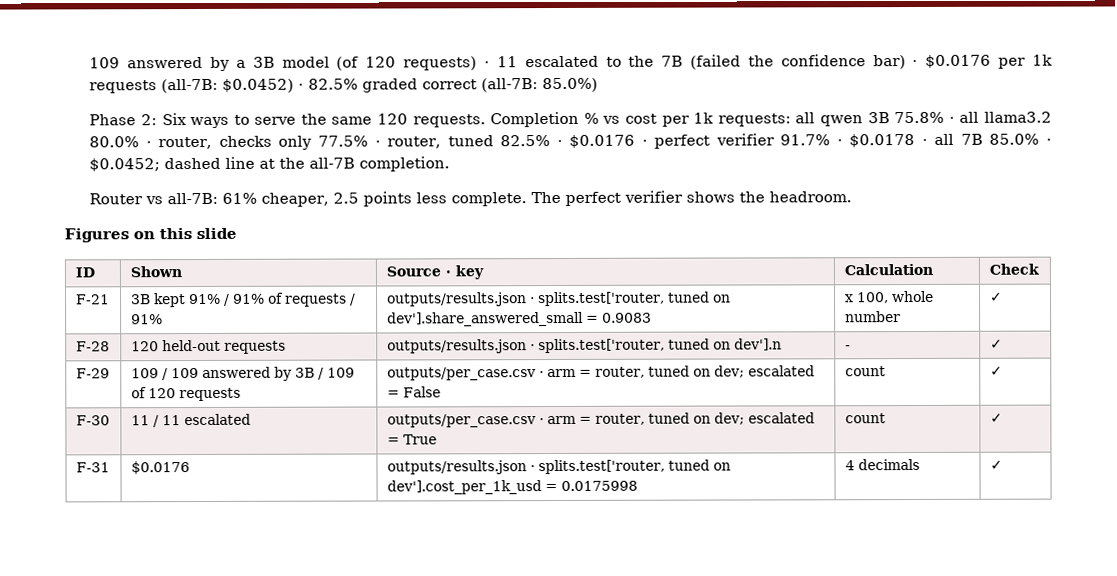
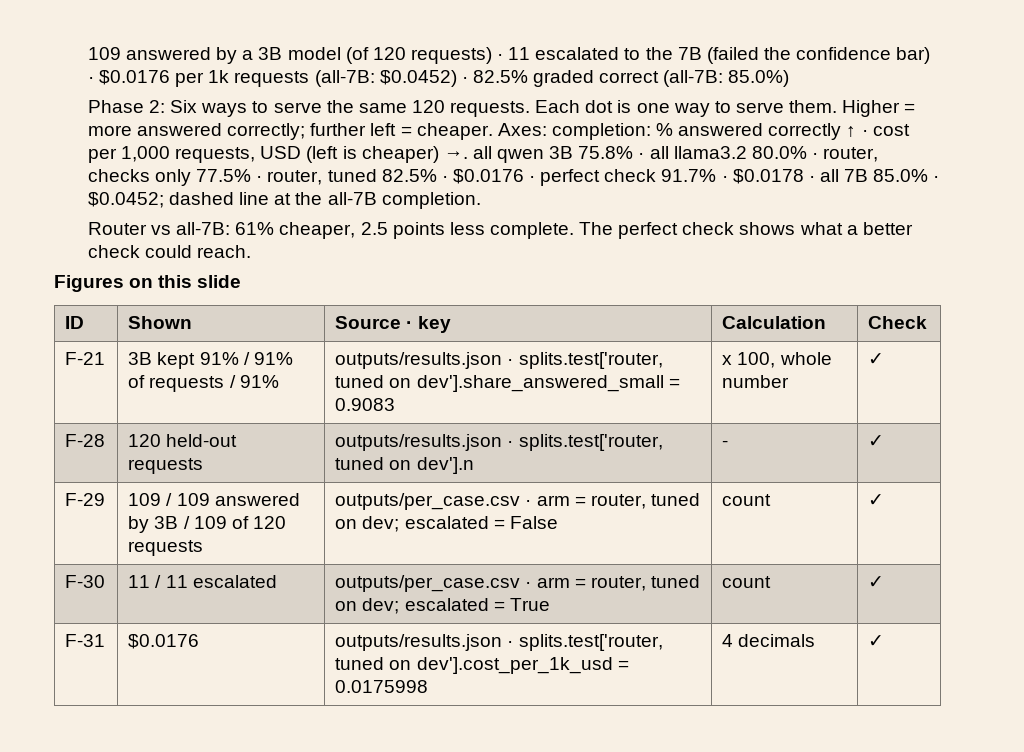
- Completion % vs cost per 1k requests: all qwen 3B 75.8% · all llama3.2 80.0% · router, checks only 77.5% · router, tuned 82.5% · $0.0176 · perfect verifier 91.7% · $0.0178 · all 7B 85.0% · $0.0452; dashed line at the all-7B completion.
+ Each dot is one way to serve them. Higher = more answered correctly; further left = cheaper. Axes: completion: % answered correctly ↑ · cost per 1,000 requests, USD (left is cheaper) →. all qwen 3B 75.8% · all llama3.2 80.0% · router, checks only 77.5% · router, tuned 82.5% · $0.0176 · perfect check 91.7% · $0.0178 · all 7B 85.0% · $0.0452; dashed line at the all-7B completion.
- The perfect verifier shows the headroom.
+ The perfect check shows what a better check could reach.

